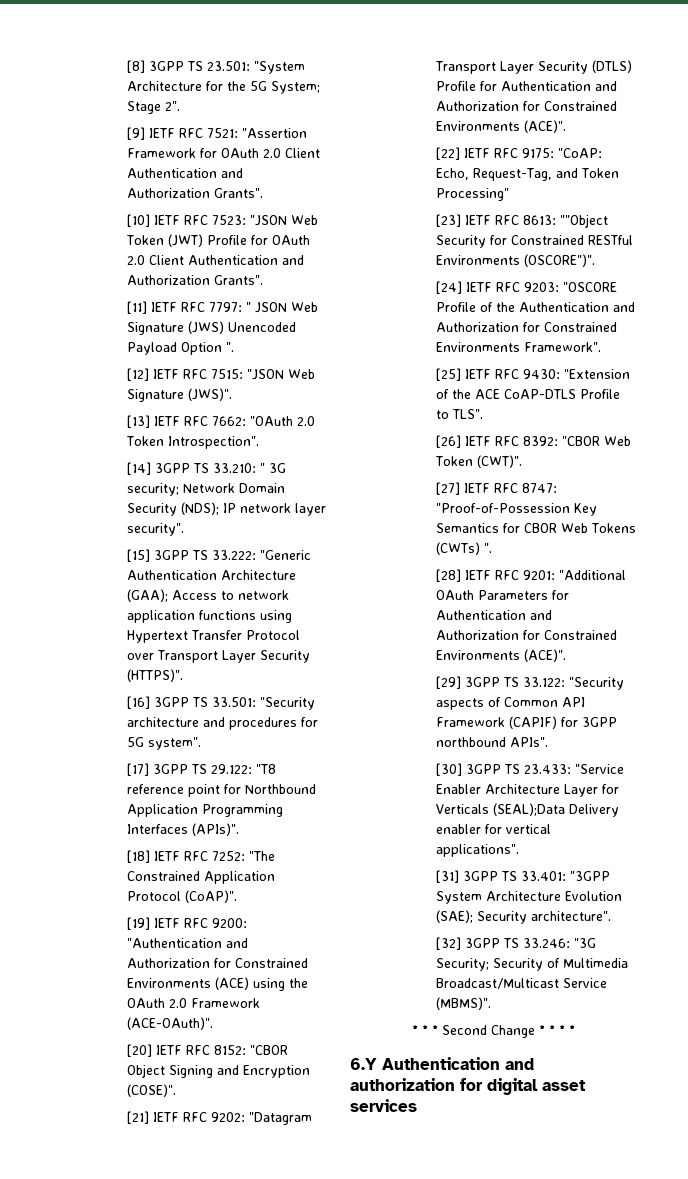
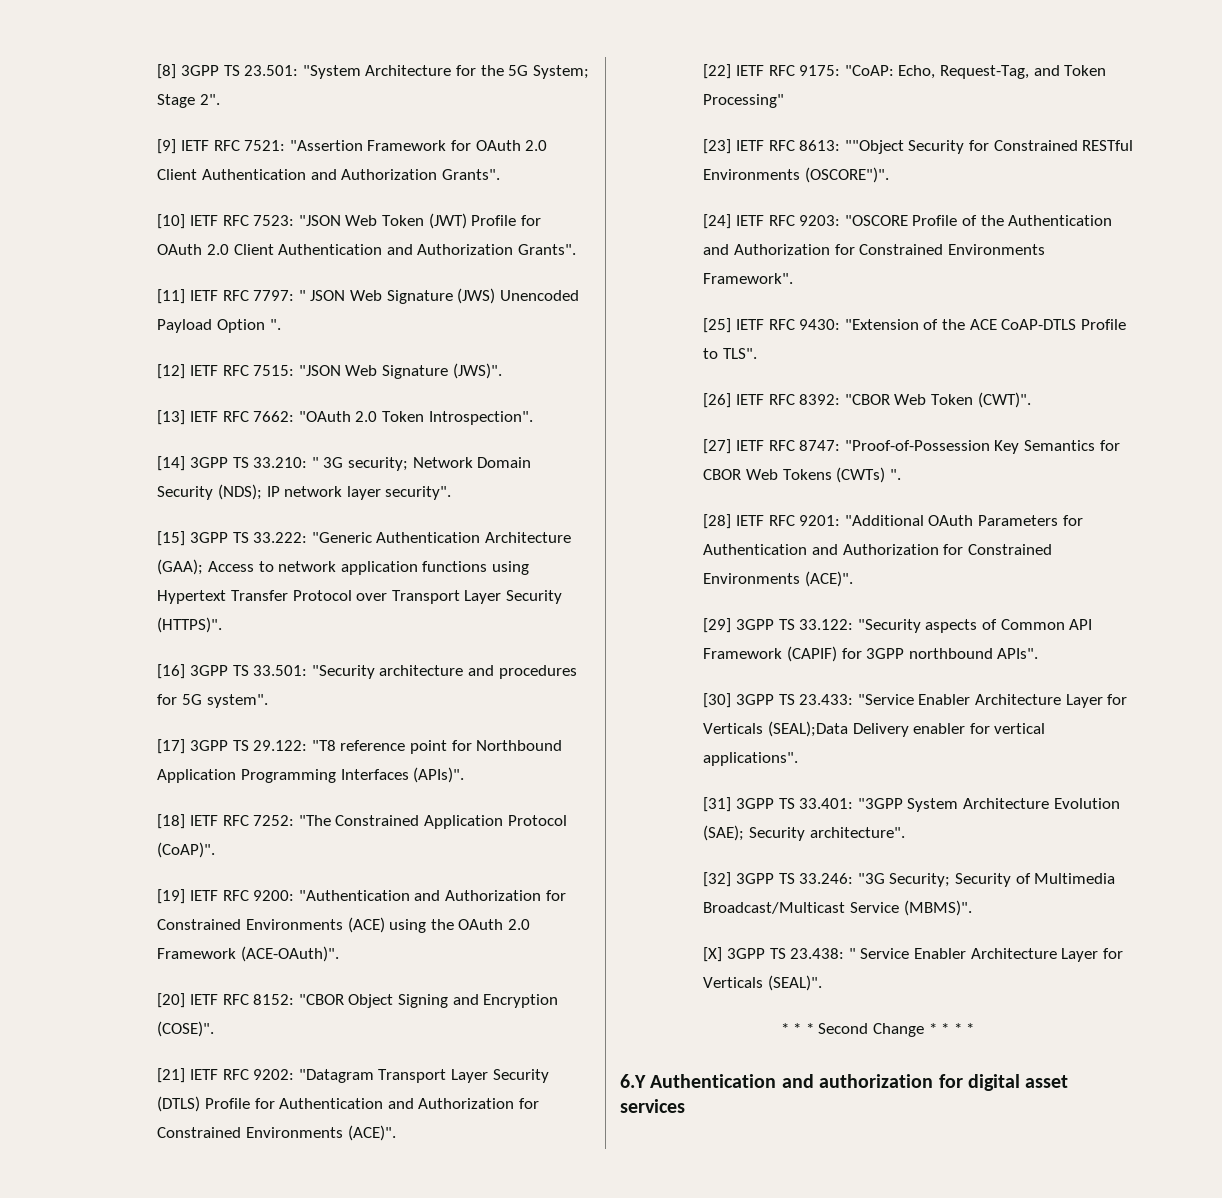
+ [X] 3GPP TS 23.438: " Service Enabler Architecture Layer for Verticals (SEAL)".

